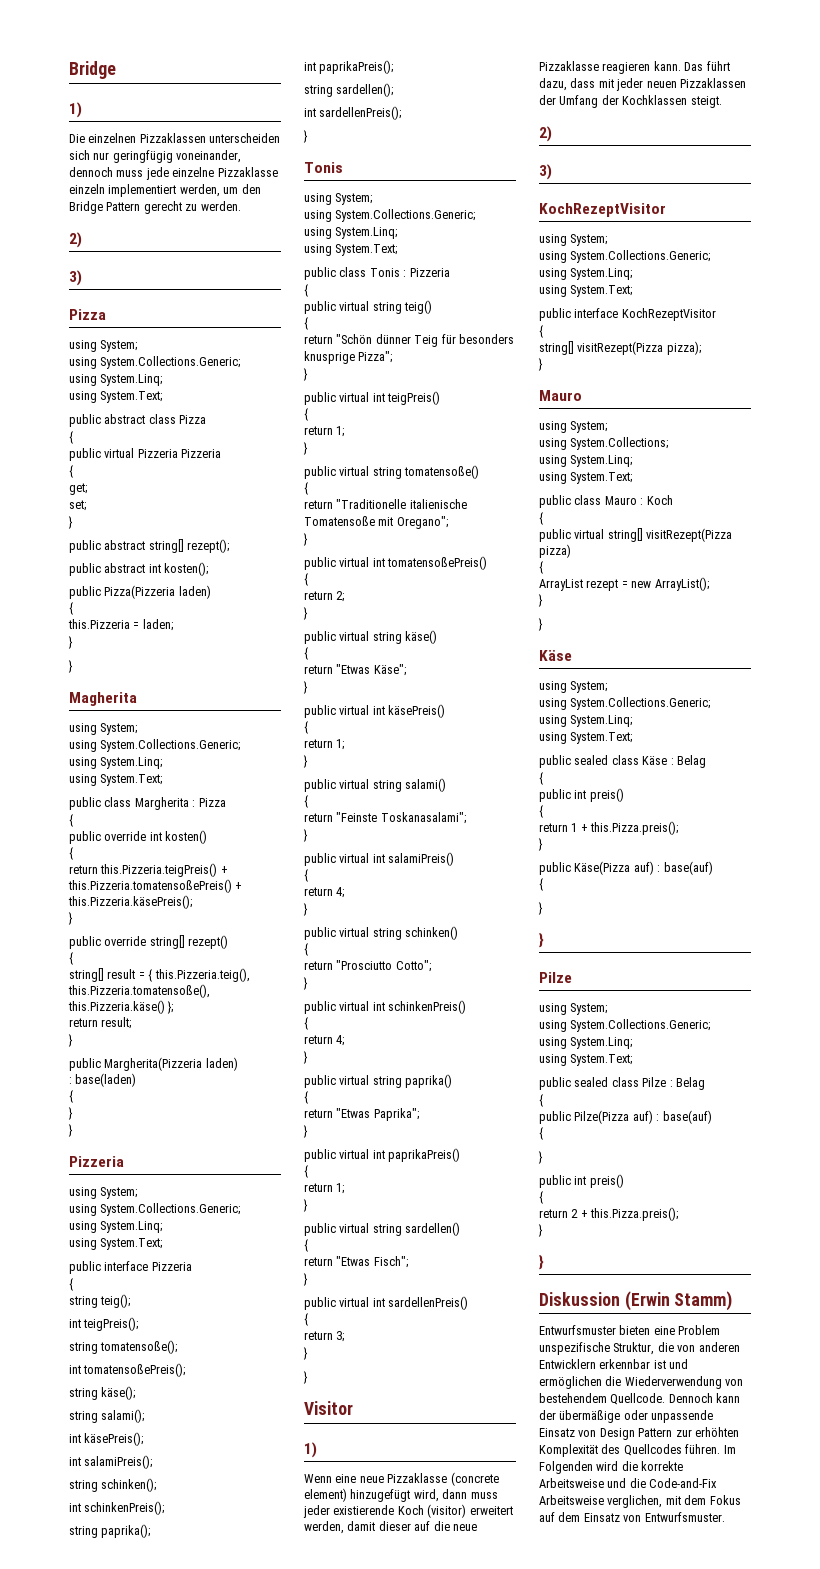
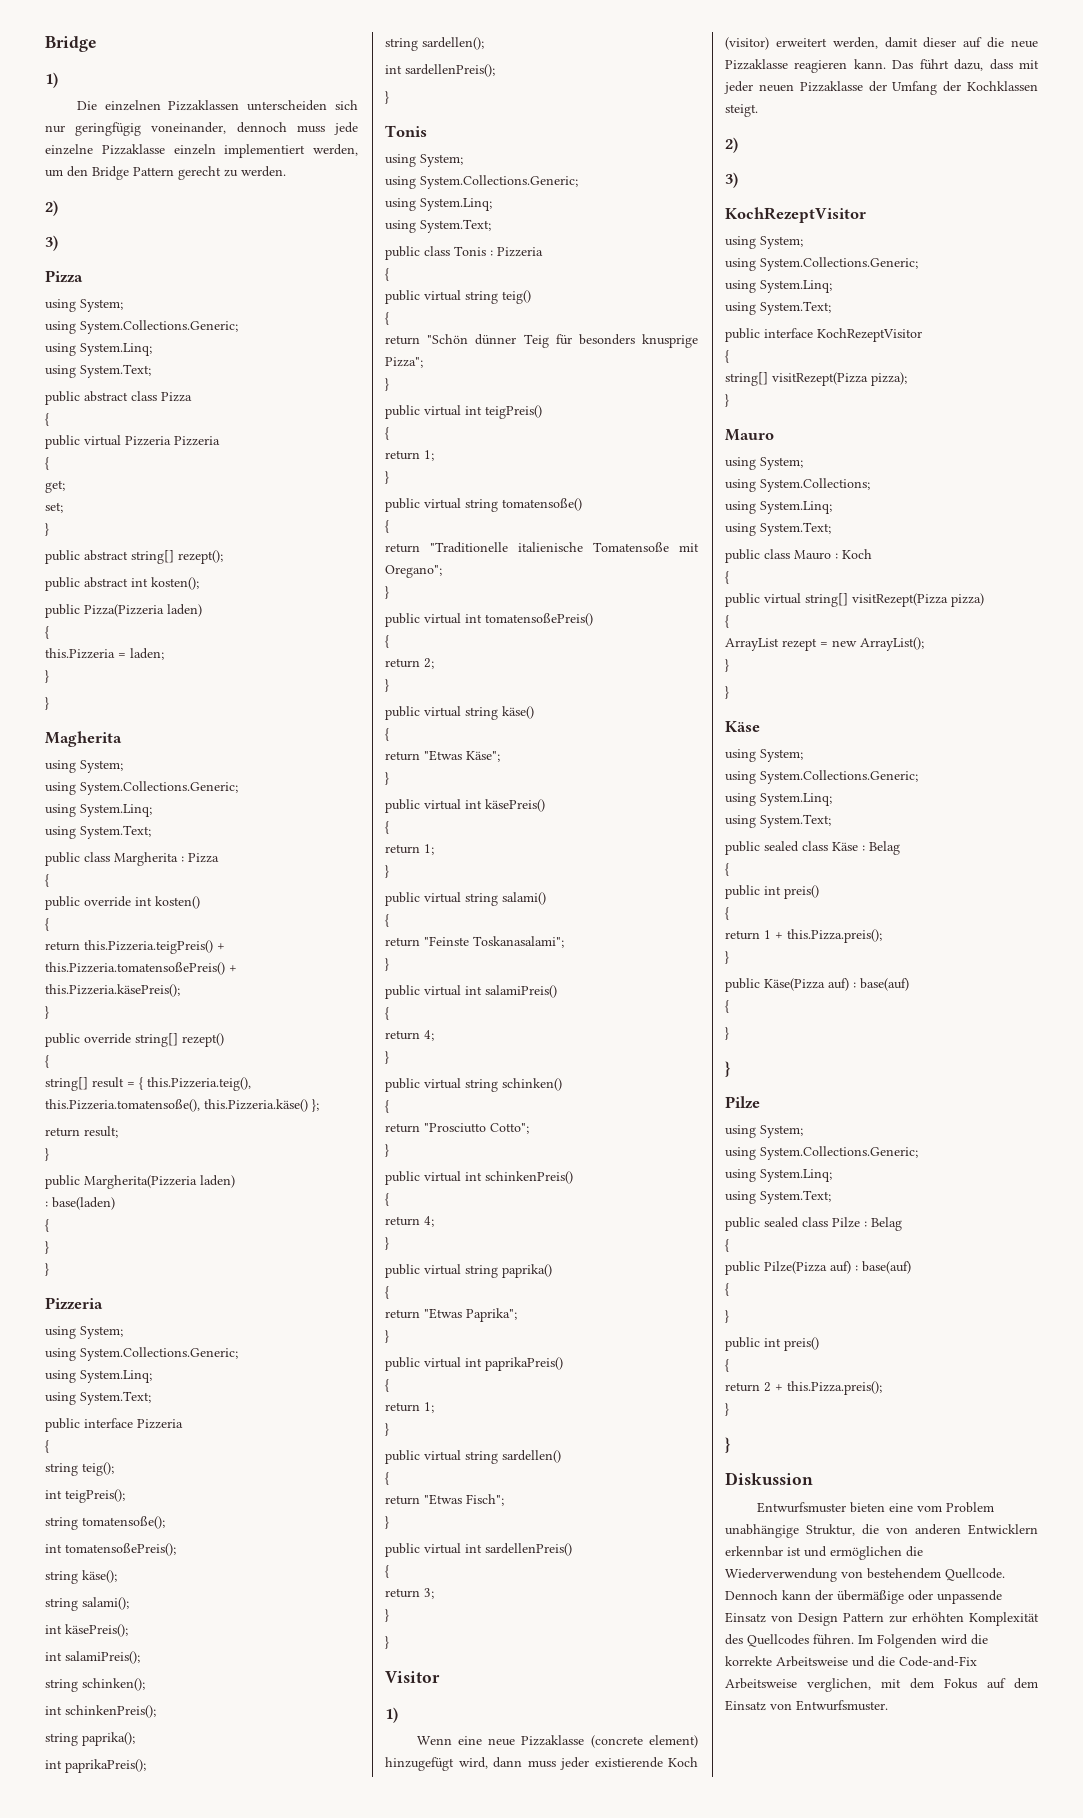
- Das führt dazu, dass mit jeder neuen Pizzaklassen der Umfang der Kochklassen steigt.
+ Das führt dazu, dass mit jeder neuen Pizzaklasse der Umfang der Kochklassen steigt.
- Diskussion (Erwin Stamm)
+ Diskussion
- Entwurfsmuster bieten eine Problem unspezifische Struktur, die von anderen Entwicklern erkennbar ist und ermöglichen die Wiederverwendung von bestehendem Quellcode.
+ Entwurfsmuster bieten eine vom Problem unabhängige Struktur, die von anderen Entwicklern erkennbar ist und ermöglichen die Wiederverwendung von bestehendem Quellcode.

